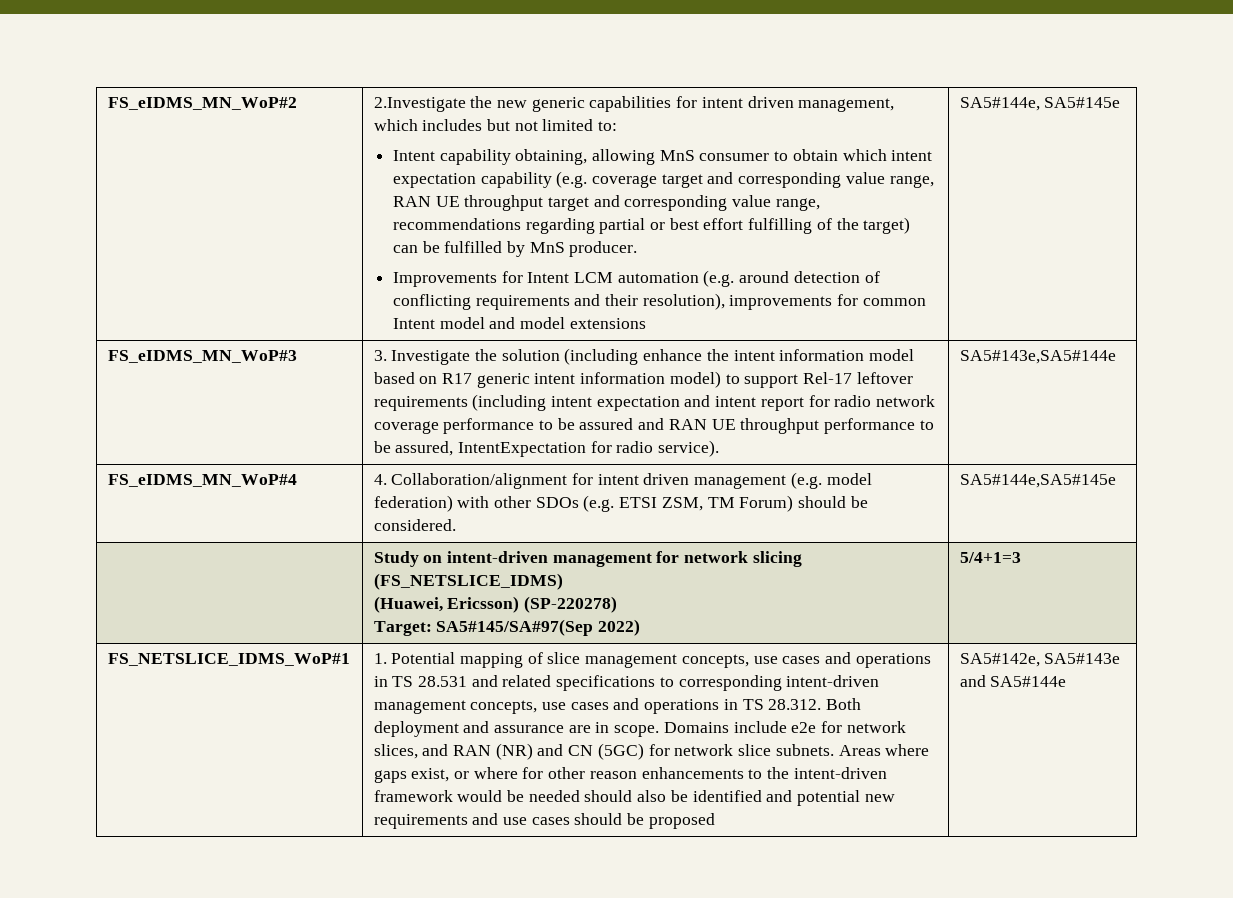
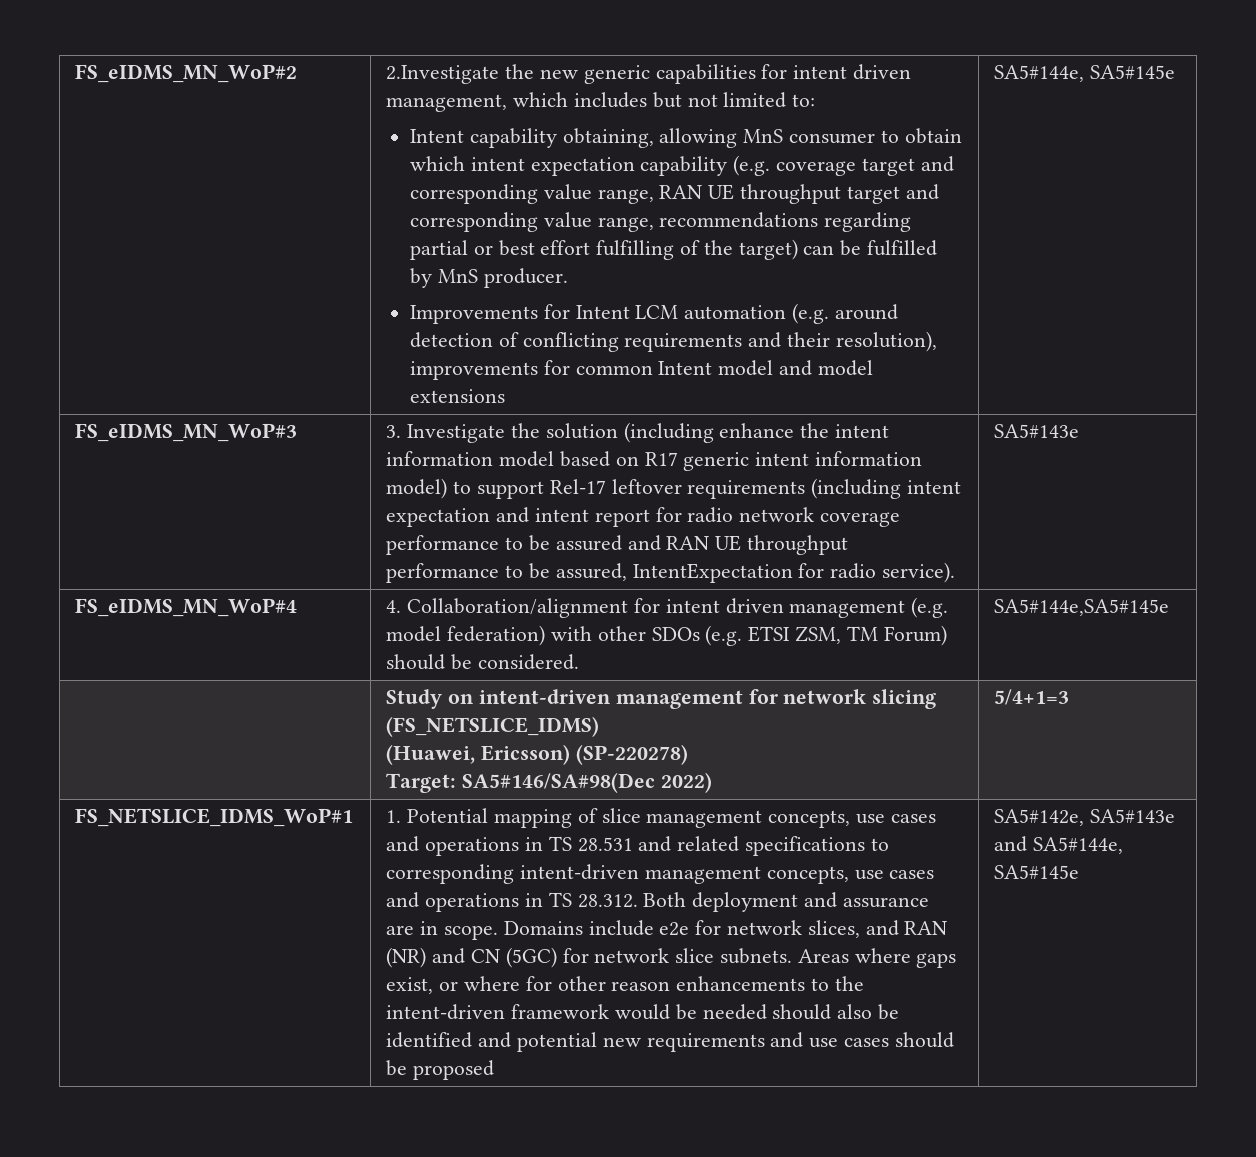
- 3. Investigate the solution (including enhance the intent information model based on R17 generic intent information model) to support Rel-17 leftover requirements (including intent expectation and intent report for radio network coverage performance to be assured and RAN UE throughput performance to be assured, IntentExpectation for radio service). | SA5#143e,SA5#144e
+ 3. Investigate the solution (including enhance the intent information model based on R17 generic intent information model) to support Rel-17 leftover requirements (including intent expectation and intent report for radio network coverage performance to be assured and RAN UE throughput performance to be assured, IntentExpectation for radio service). | SA5#143e
  | Study on intent-driven management for network slicing (FS_NETSLICE_IDMS)
  (Huawei, Ericsson) (SP-220278)
- Target: SA5#145/SA#97(Sep 2022) | 5/4+1=3
+ Target: SA5#146/SA#98(Dec 2022) | 5/4+1=3
- SA5#142e, SA5#143e and SA5#144e
+ SA5#142e, SA5#143e and SA5#144e, SA5#145e

